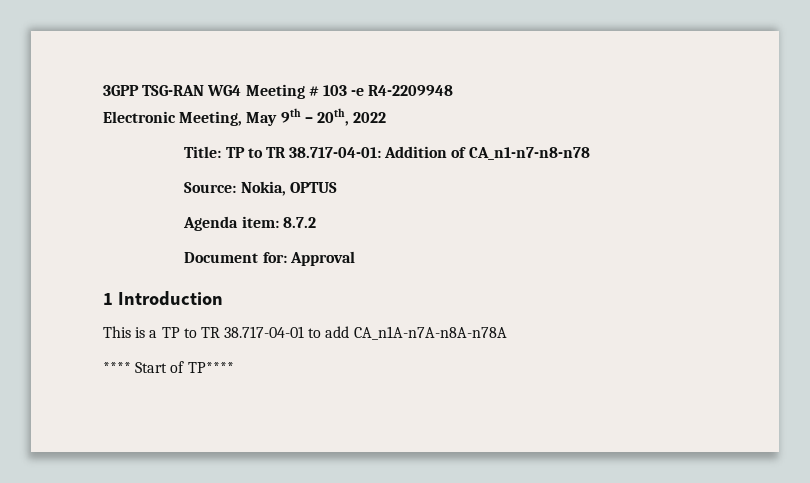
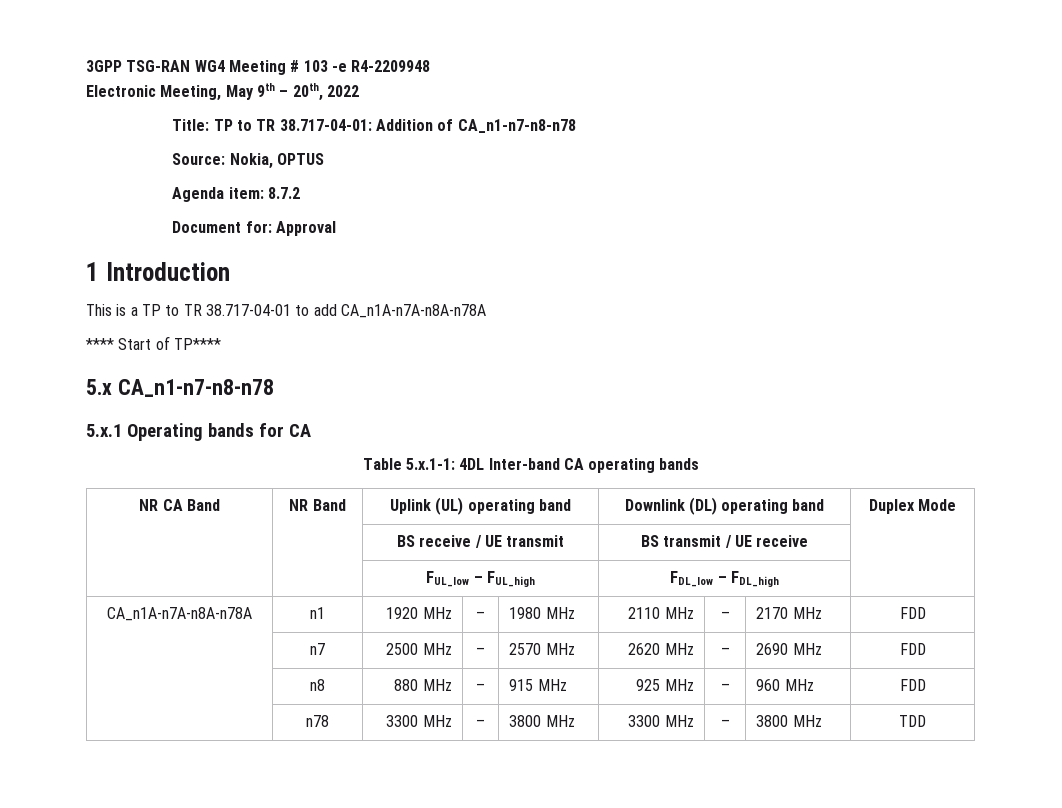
+ 5.x CA_n1-n7-n8-n78
+ 5.x.1 Operating bands for CA
+ Table 5.x.1-1: 4DL Inter-band CA operating bands
+ NR CA Band | NR Band | Uplink (UL) operating band | Downlink (DL) operating band | Duplex Mode
+ | | BS receive / UE transmit | BS transmit / UE receive |
+ | | FUL_low – FUL_high | FDL_low – FDL_high |
+ CA_n1A-n7A-n8A-n78A | n1 | 1920 MHz | – | 1980 MHz | 2110 MHz | – | 2170 MHz | FDD
+ | n7 | 2500 MHz | – | 2570 MHz | 2620 MHz | – | 2690 MHz | FDD
+ | n8 | 880 MHz | – | 915 MHz | 925 MHz | – | 960 MHz | FDD
+ | n78 | 3300 MHz | – | 3800 MHz | 3300 MHz | – | 3800 MHz | TDD

